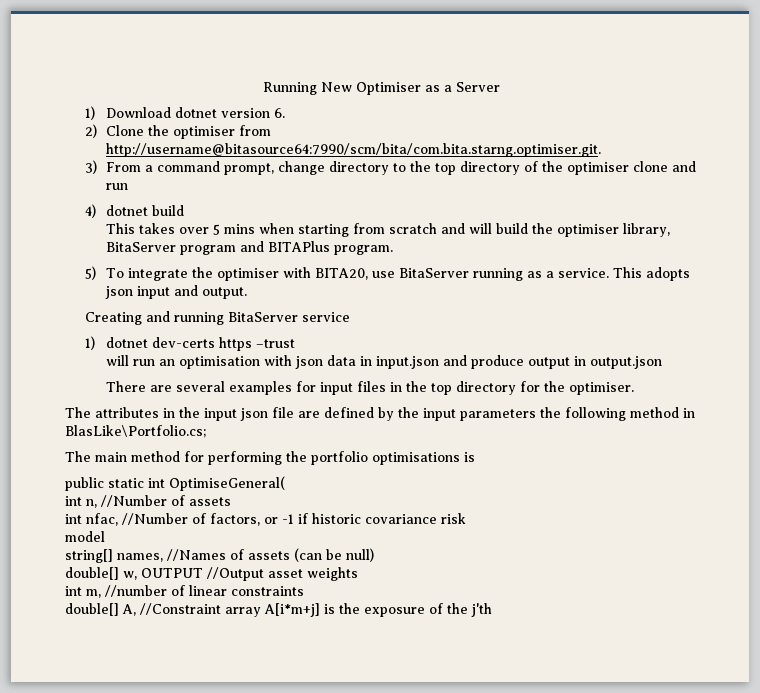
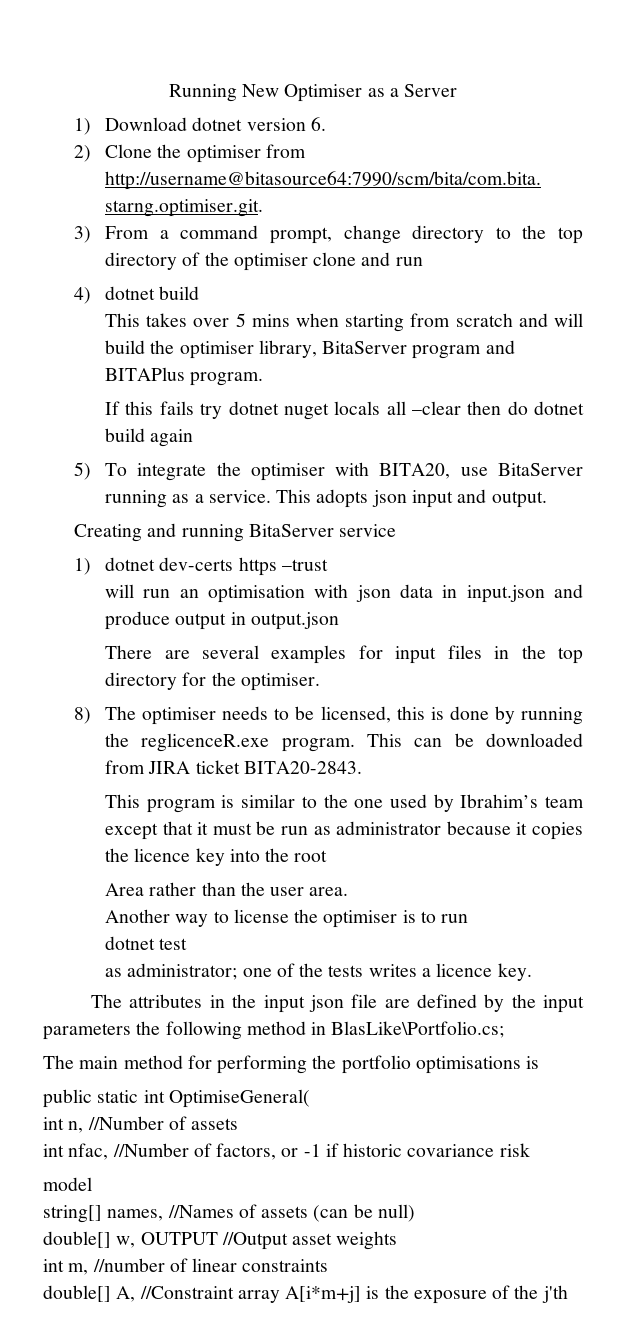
+ If this fails try dotnet nuget locals all –clear then do dotnet build again
+ 8) The optimiser needs to be licensed, this is done by running the reglicenceR.exe program. This can be downloaded from JIRA ticket BITA20-2843.
+ This program is similar to the one used by Ibrahim’s team except that it must be run as administrator because it copies the licence key into the root
+ Area rather than the user area.
+ Another way to license the optimiser is to run
+ dotnet test
+ as administrator; one of the tests writes a licence key.

